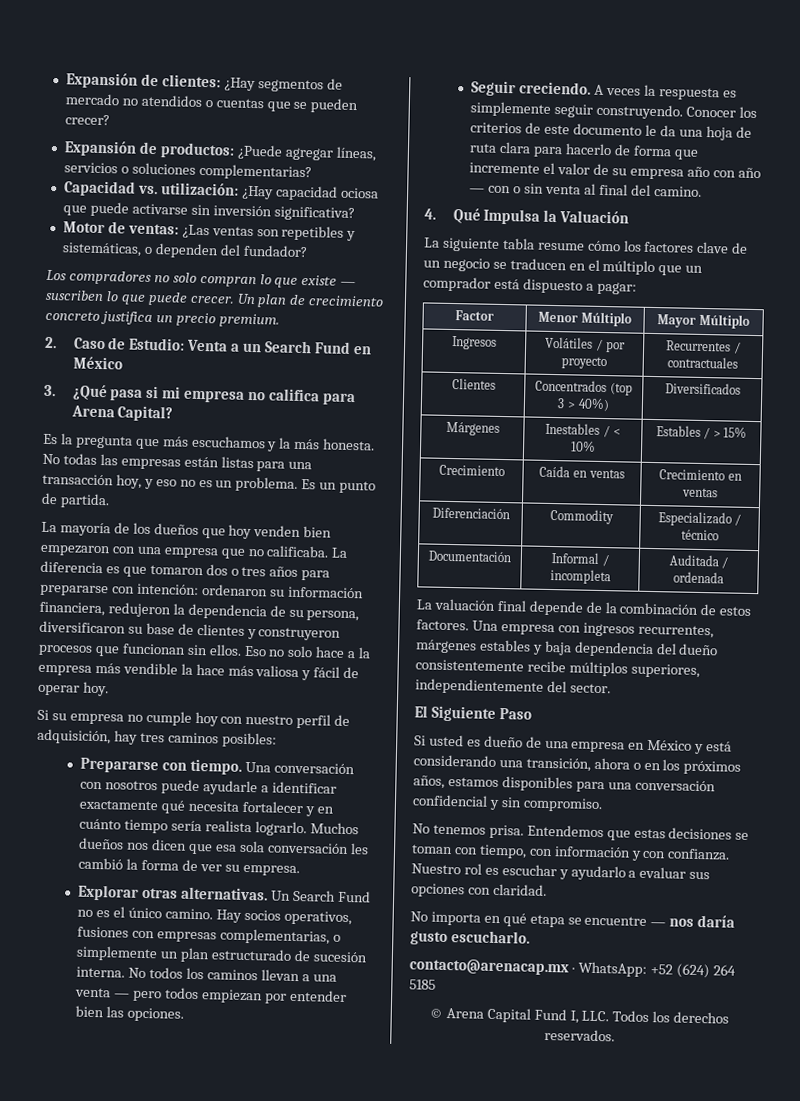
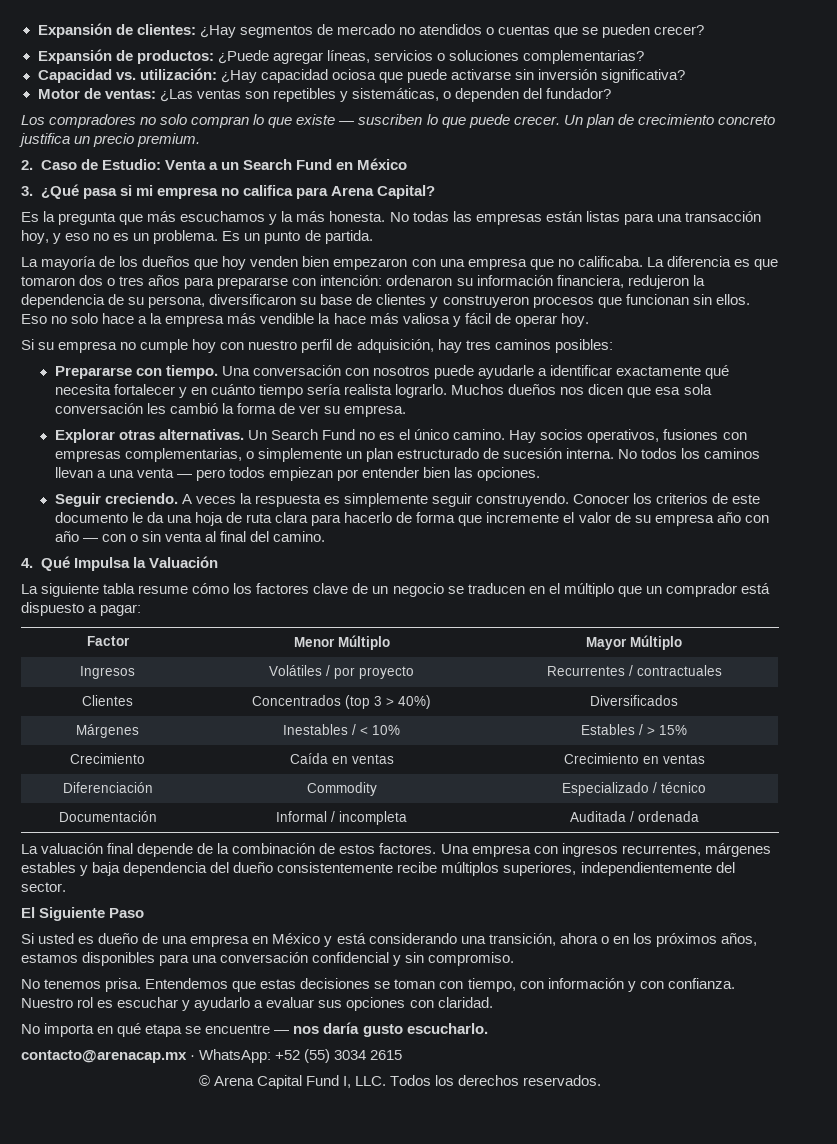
- contacto@arenacap.mx · WhatsApp: +52 (624) 264 5185
+ contacto@arenacap.mx · WhatsApp: +52 (55) 3034 2615

